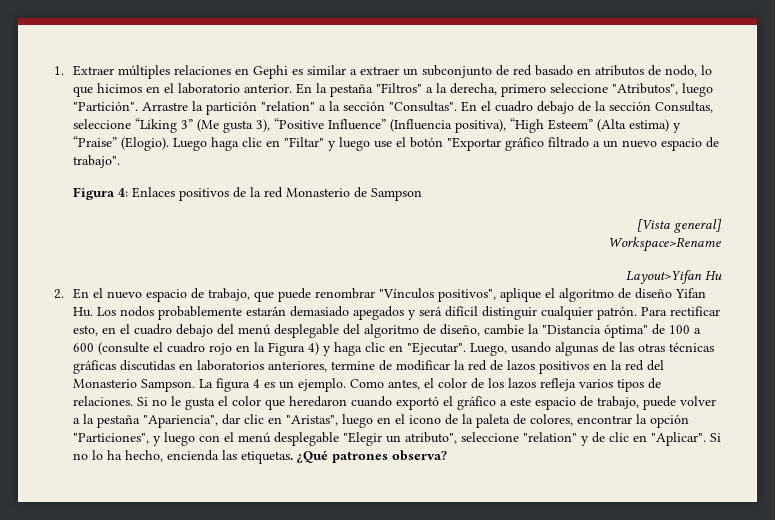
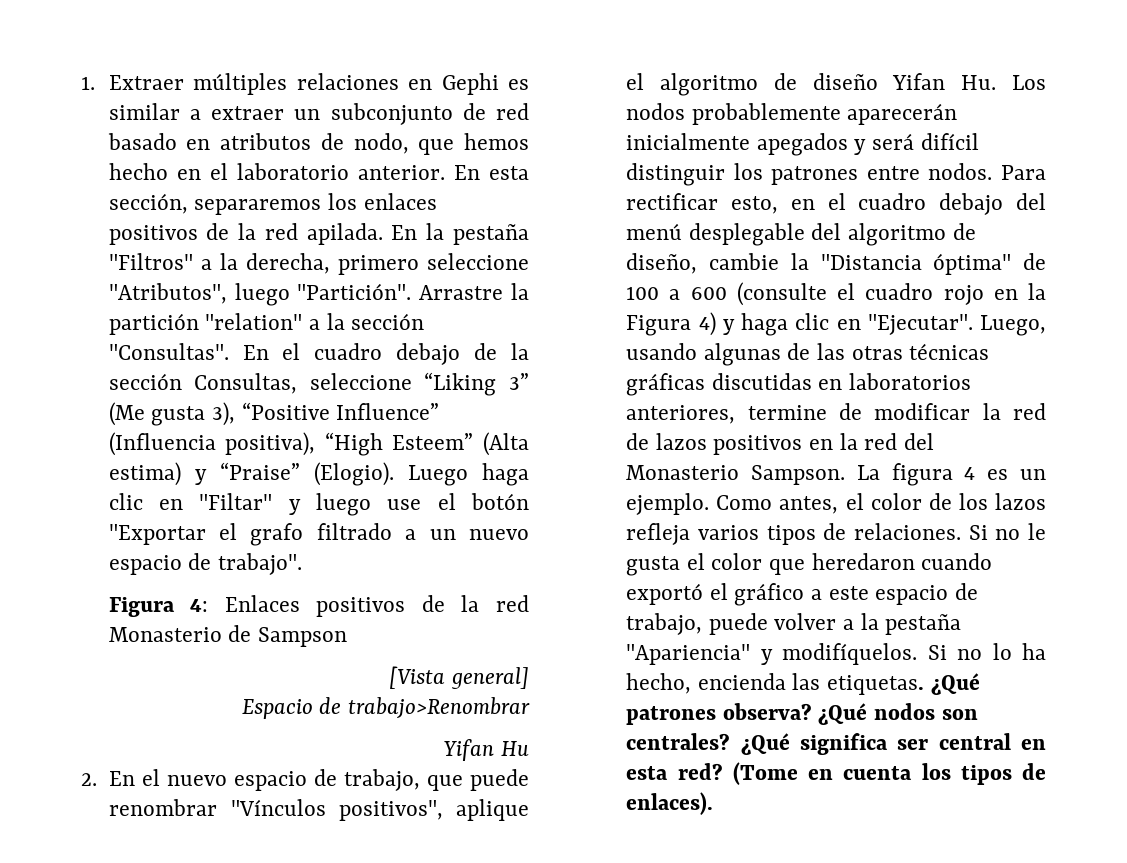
- 1. Extraer múltiples relaciones en Gephi es similar a extraer un subconjunto de red basado en atributos de nodo, lo que hicimos en el laboratorio anterior.
+ 1. Extraer múltiples relaciones en Gephi es similar a extraer un subconjunto de red basado en atributos de nodo, que hemos hecho en el laboratorio anterior.
- En la pestaña "Filtros" a la derecha, primero seleccione "Atributos", luego "Partición".
+ En esta sección, separaremos los enlaces positivos de la red apilada. En la pestaña "Filtros" a la derecha, primero seleccione "Atributos", luego "Partición".
- Luego haga clic en "Filtar" y luego use el botón "Exportar gráfico filtrado a un nuevo espacio de trabajo".
+ Luego haga clic en "Filtar" y luego use el botón "Exportar el grafo filtrado a un nuevo espacio de trabajo".
- Workspace>Rename
- Layout>Yifan Hu
+ Espacio de trabajo>Renombrar
+ Yifan Hu
- 2. En el nuevo espacio de trabajo, que puede renombrar "Vínculos positivos", aplique el algoritmo de diseño Yifan Hu. Los nodos probablemente estarán demasiado apegados y será difícil distinguir cualquier patrón.
+ 2. En el nuevo espacio de trabajo, que puede renombrar "Vínculos positivos", aplique el algoritmo de diseño Yifan Hu. Los nodos probablemente aparecerán inicialmente apegados y será difícil distinguir los patrones entre nodos.
- Si no le gusta el color que heredaron cuando exportó el gráfico a este espacio de trabajo, puede volver a la pestaña "Apariencia", dar clic en "Aristas", luego en el icono de la paleta de colores, encontrar la opción "Particiones", y luego con el menú desplegable "Elegir un atributo", seleccione "relation" y de clic en "Aplicar".
+ Si no le gusta el color que heredaron cuando exportó el gráfico a este espacio de trabajo, puede volver a la pestaña "Apariencia" y modifíquelos.
+ ¿Qué nodos son centrales? ¿Qué significa ser central en esta red? (Tome en cuenta los tipos de enlaces).

